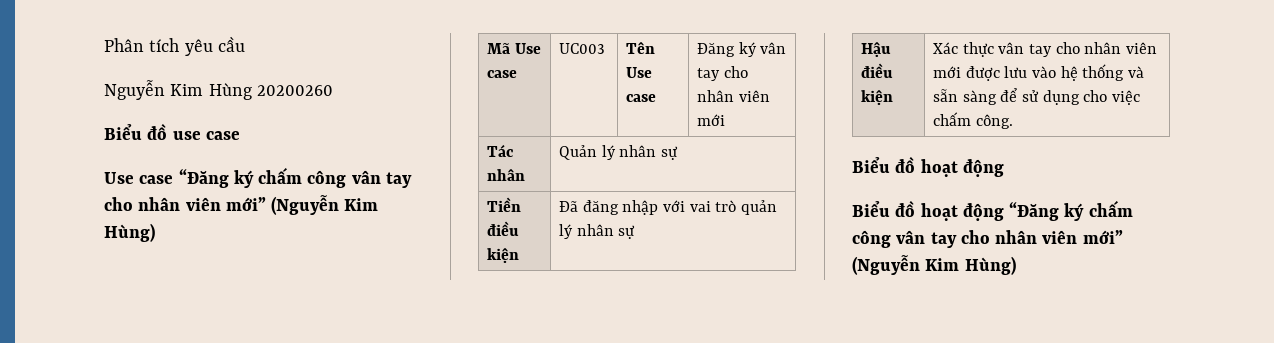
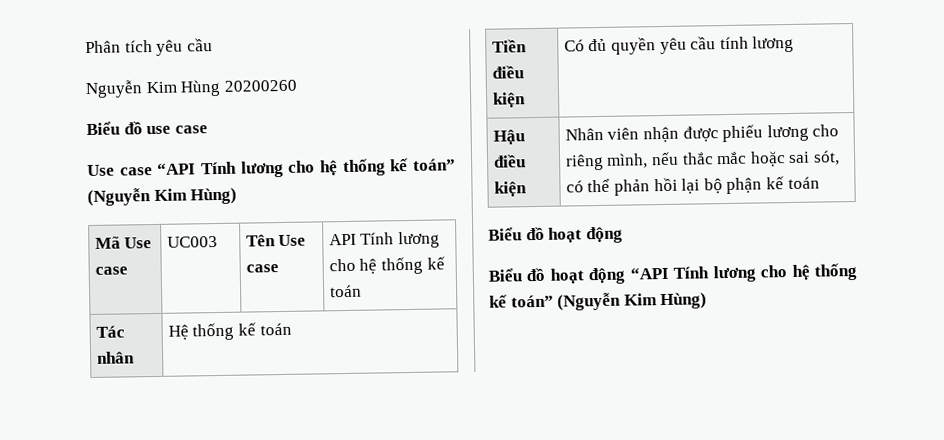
- Use case “Đăng ký chấm công vân tay cho nhân viên mới” (Nguyễn Kim Hùng)
+ Use case “API Tính lương cho hệ thống kế toán” (Nguyễn Kim Hùng)
- Mã Use case | UC003 | Tên Use case | Đăng ký vân tay cho nhân viên mới
- Tác nhân | Quản lý nhân sự
- Tiền điều kiện | Đã đăng nhập với vai trò quản lý nhân sự
- Hậu điều kiện | Xác thực vân tay cho nhân viên mới được lưu vào hệ thống và sẵn sàng để sử dụng cho việc chấm công.
+ Mã Use case | UC003 | Tên Use case | API Tính lương cho hệ thống kế toán
+ Tác nhân | Hệ thống kế toán
+ Tiền điều kiện | Có đủ quyền yêu cầu tính lương
+ Hậu điều kiện | Nhân viên nhận được phiếu lương cho riêng mình, nếu thắc mắc hoặc sai sót, có thể phản hồi lại bộ phận kế toán
- Biểu đồ hoạt động “Đăng ký chấm công vân tay cho nhân viên mới” (Nguyễn Kim Hùng)
+ Biểu đồ hoạt động “API Tính lương cho hệ thống kế toán” (Nguyễn Kim Hùng)

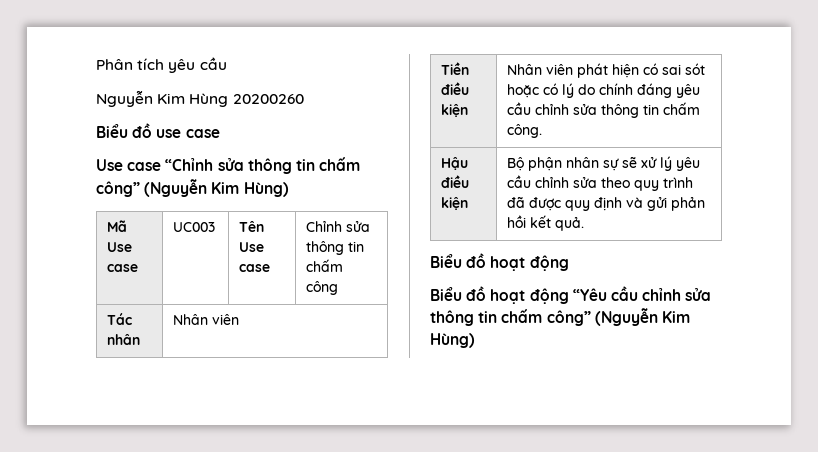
- Use case “API Tính lương cho hệ thống kế toán” (Nguyễn Kim Hùng)
+ Use case “Chỉnh sửa thông tin chấm công” (Nguyễn Kim Hùng)
- Mã Use case | UC003 | Tên Use case | API Tính lương cho hệ thống kế toán
- Tác nhân | Hệ thống kế toán
- Tiền điều kiện | Có đủ quyền yêu cầu tính lương
- Hậu điều kiện | Nhân viên nhận được phiếu lương cho riêng mình, nếu thắc mắc hoặc sai sót, có thể phản hồi lại bộ phận kế toán
+ Mã Use case | UC003 | Tên Use case | Chỉnh sửa thông tin chấm công
+ Tác nhân | Nhân viên
+ Tiền điều kiện | Nhân viên phát hiện có sai sót hoặc có lý do chính đáng yêu cầu chỉnh sửa thông tin chấm công.
+ Hậu điều kiện | Bộ phận nhân sự sẽ xử lý yêu cầu chỉnh sửa theo quy trình đã được quy định và gửi phản hồi kết quả.
- Biểu đồ hoạt động “API Tính lương cho hệ thống kế toán” (Nguyễn Kim Hùng)
+ Biểu đồ hoạt động “Yêu cầu chỉnh sửa thông tin chấm công” (Nguyễn Kim Hùng)

